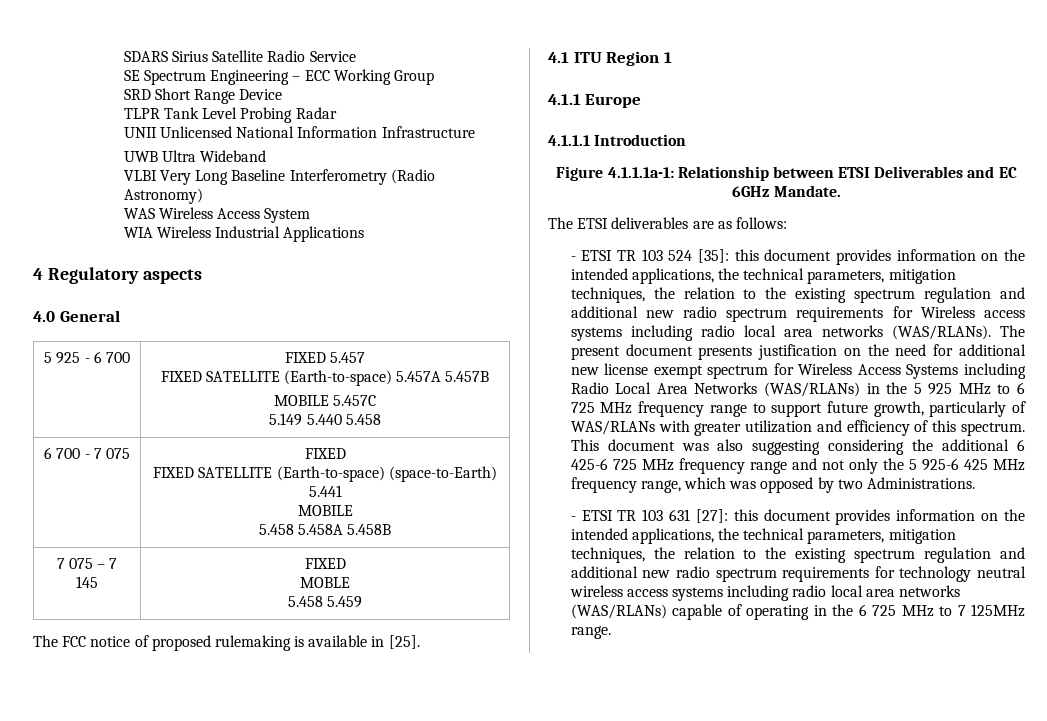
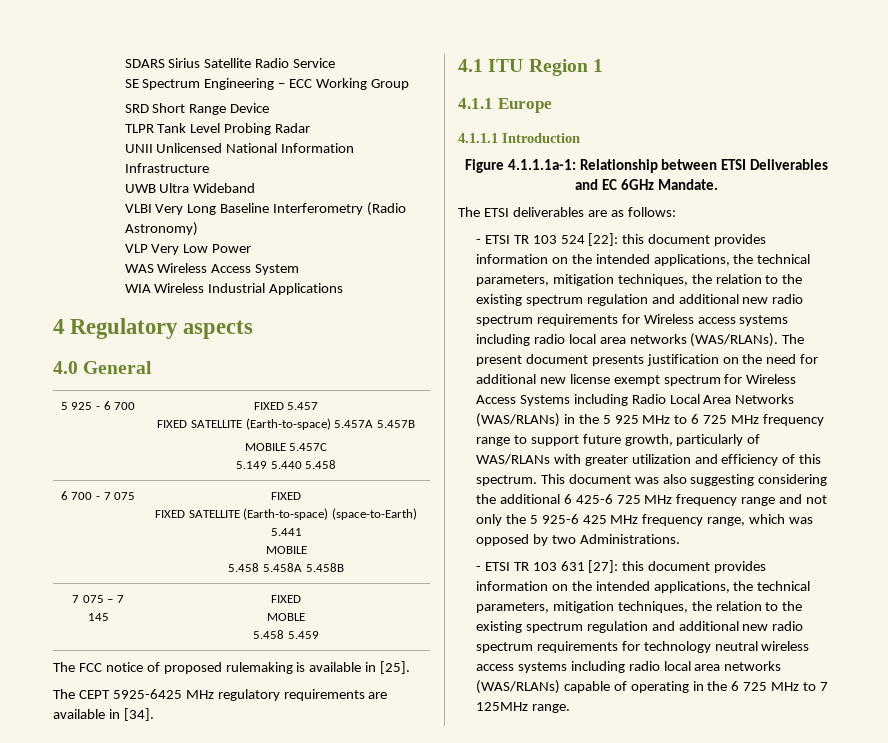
+ VLP Very Low Power
+ The CEPT 5925-6425 MHz regulatory requirements are available in [34].
- - ETSI TR 103 524 [35]: this document provides information on the intended applications, the technical parameters, mitigation techniques, the relation to the existing spectrum regulation and additional new radio spectrum requirements for Wireless access systems including radio local area networks (WAS/RLANs).
+ - ETSI TR 103 524 [22]: this document provides information on the intended applications, the technical parameters, mitigation techniques, the relation to the existing spectrum regulation and additional new radio spectrum requirements for Wireless access systems including radio local area networks (WAS/RLANs).

